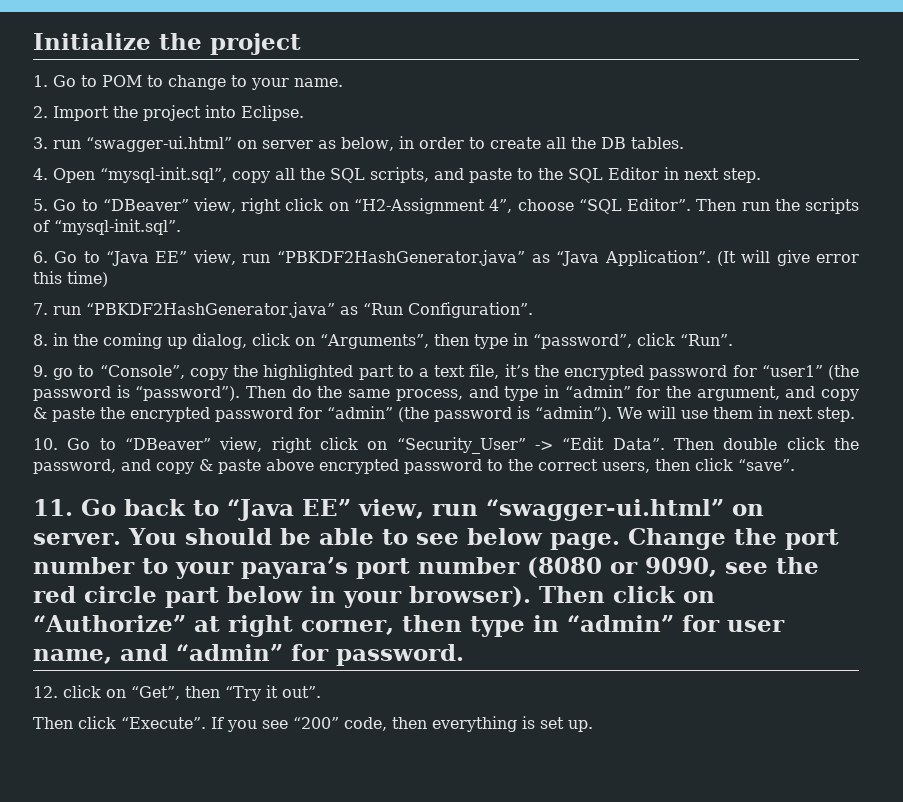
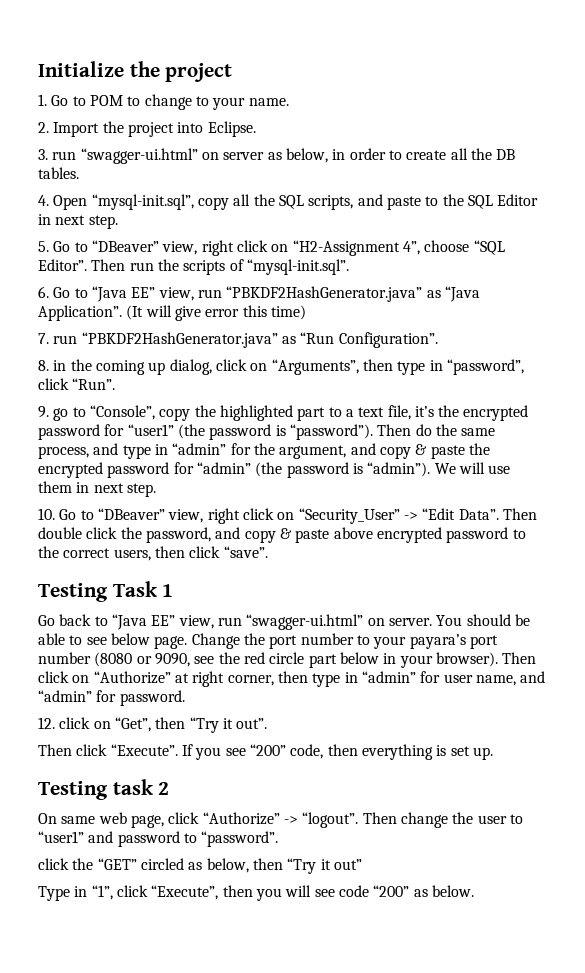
- 11. Go back to “Java EE” view, run “swagger-ui.html” on server.
+ Testing Task 1
+ Go back to “Java EE” view, run “swagger-ui.html” on server.
+ Testing task 2
+ On same web page, click “Authorize” -> “logout”. Then change the user to “user1” and password to “password”.
+ click the “GET” circled as below, then “Try it out”
+ Type in “1”, click “Execute”, then you will see code “200” as below.

